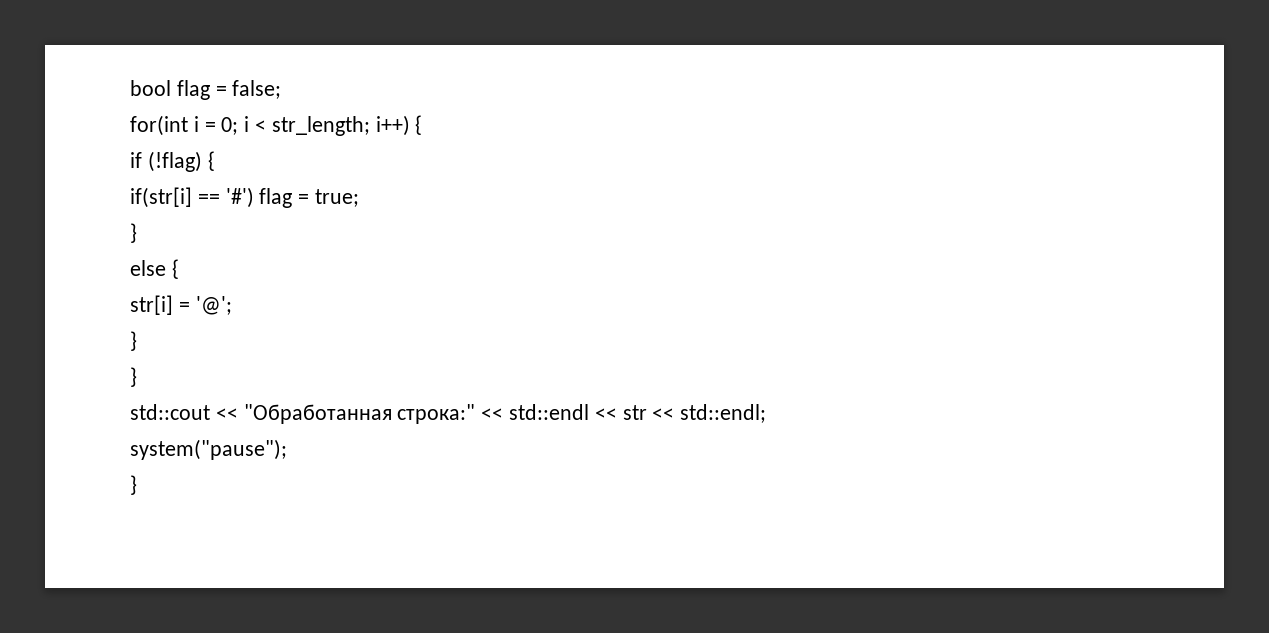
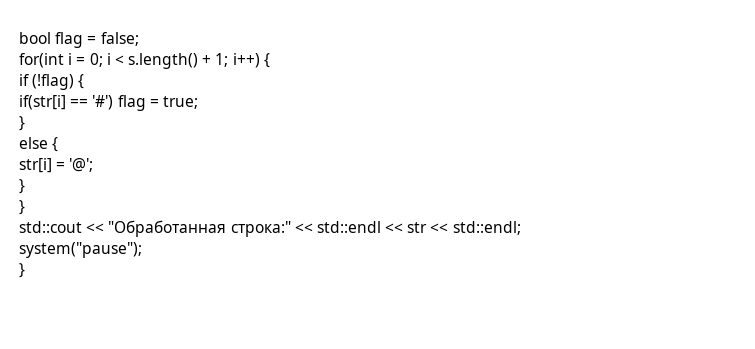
- for(int i = 0; i < str_length; i++) {
+ for(int i = 0; i < s.length() + 1; i++) {

